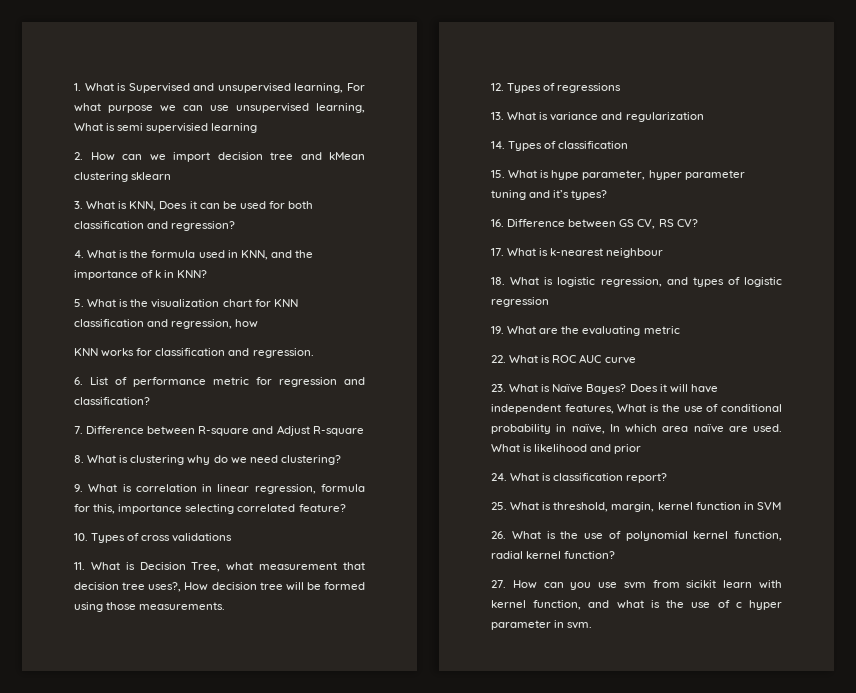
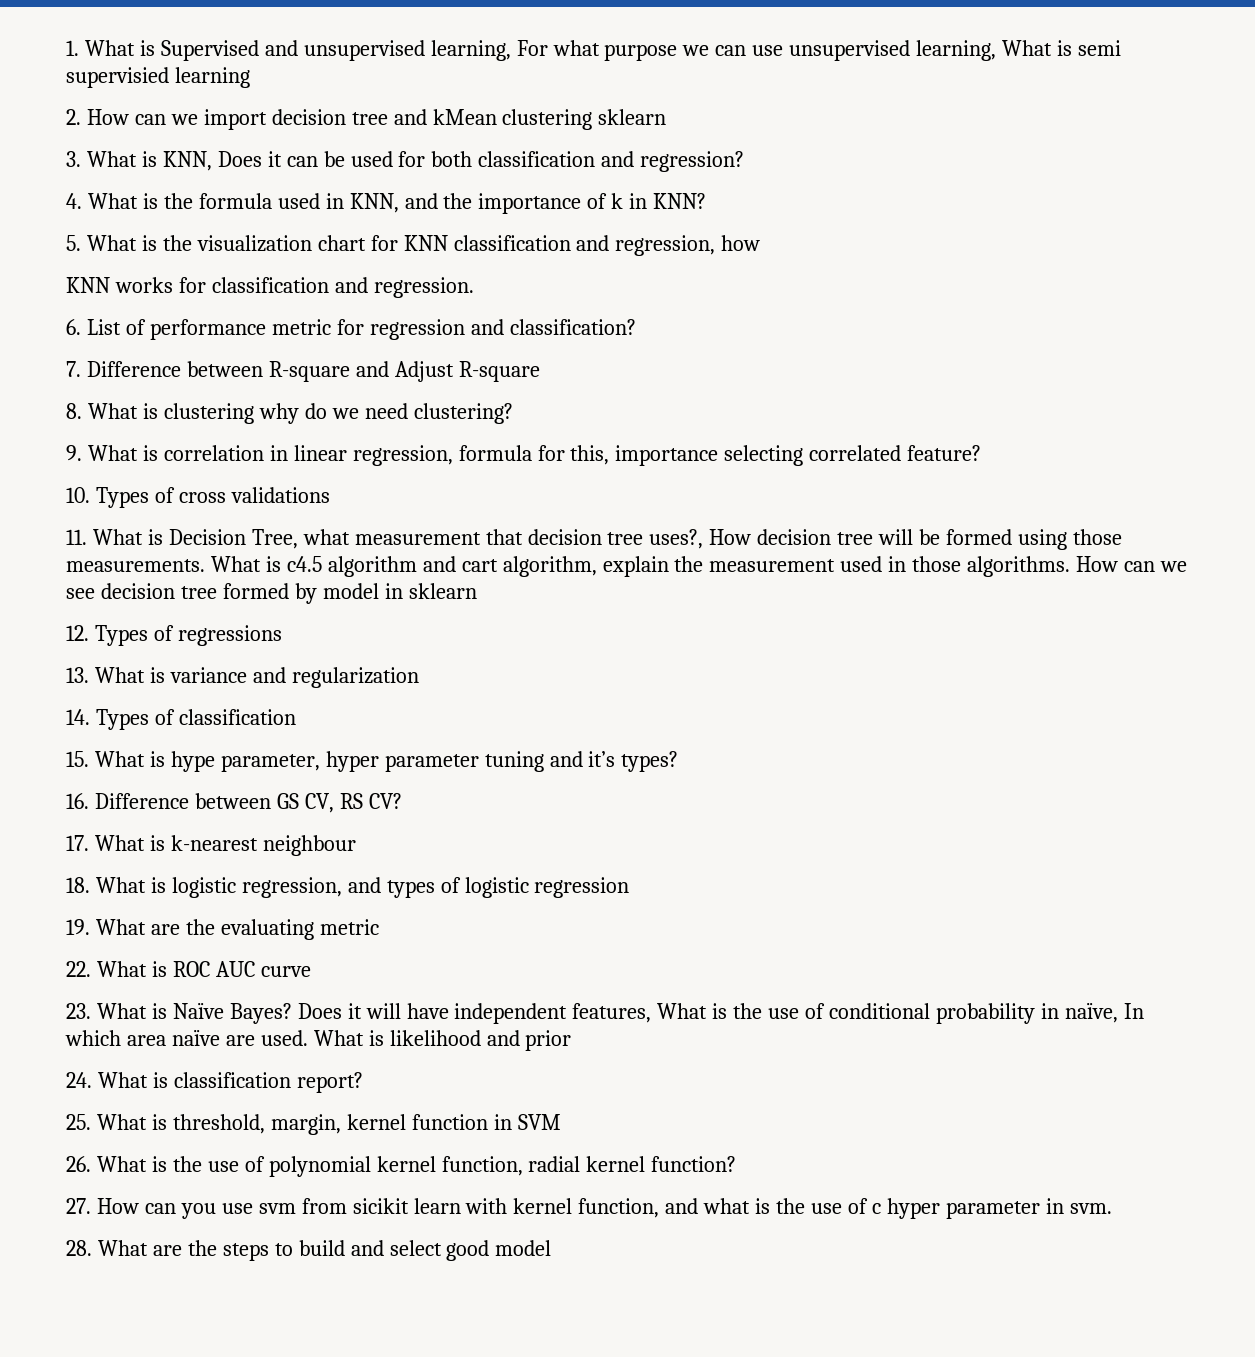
+ What is c4.5 algorithm and cart algorithm, explain the measurement used in those algorithms. How can we see decision tree formed by model in sklearn
+ 28. What are the steps to build and select good model

